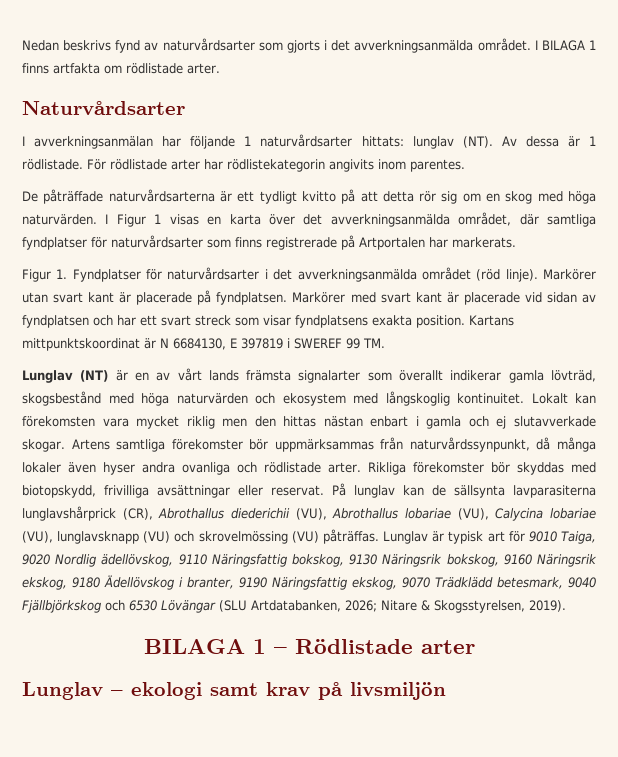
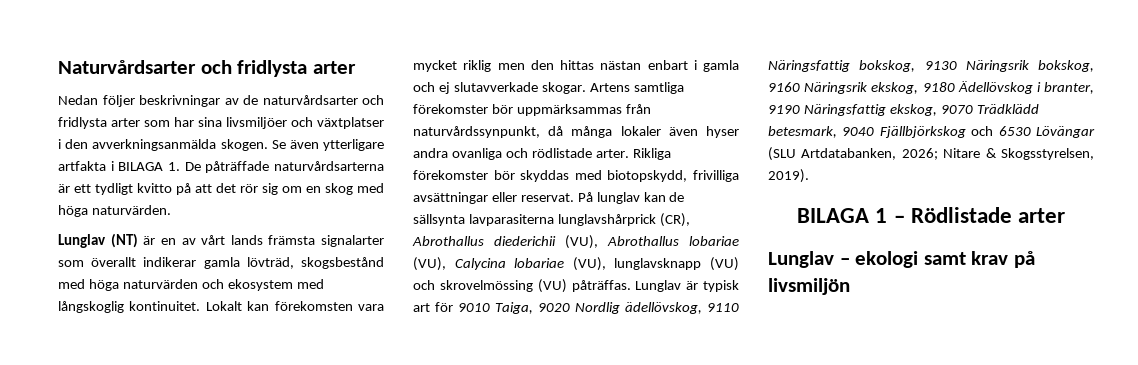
- Nedan beskrivs fynd av naturvårdsarter som gjorts i det avverkningsanmälda området. I BILAGA 1 finns artfakta om rödlistade arter.
- Naturvårdsarter
- I avverkningsanmälan har följande 1 naturvårdsarter hittats: lunglav (NT). Av dessa är 1 rödlistade. För rödlistade arter har rödlistekategorin angivits inom parentes.
- De påträffade naturvårdsarterna är ett tydligt kvitto på att detta rör sig om en skog med höga naturvärden. I Figur 1 visas en karta över det avverkningsanmälda området, där samtliga fyndplatser för naturvårdsarter som finns registrerade på Artportalen har markerats.
- Figur 1. Fyndplatser för naturvårdsarter i det avverkningsanmälda området (röd linje). Markörer utan svart kant är placerade på fyndplatsen. Markörer med svart kant är placerade vid sidan av fyndplatsen och har ett svart streck som visar fyndplatsens exakta position. Kartans mittpunktskoordinat är N 6684130, E 397819 i SWEREF 99 TM.
+ Naturvårdsarter och fridlysta arter
+ Nedan följer beskrivningar av de naturvårdsarter och fridlysta arter som har sina livsmiljöer och växtplatser i den avverkningsanmälda skogen. Se även ytterligare artfakta i BILAGA 1. De påträffade naturvårdsarterna är ett tydligt kvitto på att det rör sig om en skog med höga naturvärden.

